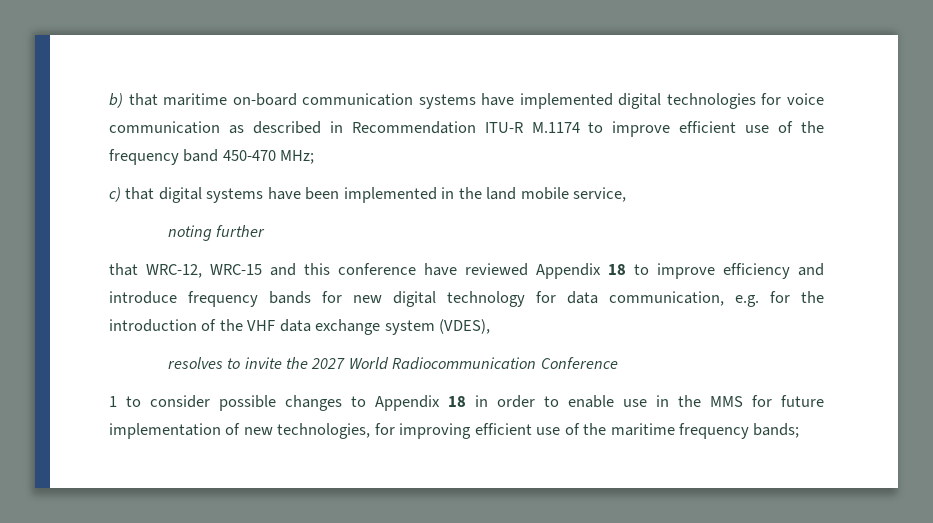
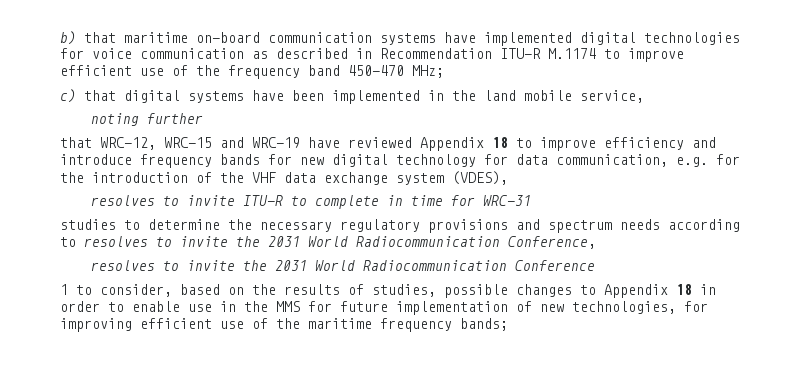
- that WRC-12, WRC-15 and this conference have reviewed Appendix 18 to improve efficiency and introduce frequency bands for new digital technology for data communication, e.g. for the introduction of the VHF data exchange system (VDES),
+ that WRC-12, WRC-15 and WRC-19 have reviewed Appendix 18 to improve efficiency and introduce frequency bands for new digital technology for data communication, e.g. for the introduction of the VHF data exchange system (VDES),
- resolves to invite the 2027 World Radiocommunication Conference
+ resolves to invite ITU-R to complete in time for WRC-31
+ studies to determine the necessary regulatory provisions and spectrum needs according to resolves to invite the 2031 World Radiocommunication Conference,
+ resolves to invite the 2031 World Radiocommunication Conference
- 1 to consider possible changes to Appendix 18 in order to enable use in the MMS for future implementation of new technologies, for improving efficient use of the maritime frequency bands;
+ 1 to consider, based on the results of studies, possible changes to Appendix 18 in order to enable use in the MMS for future implementation of new technologies, for improving efficient use of the maritime frequency bands;

